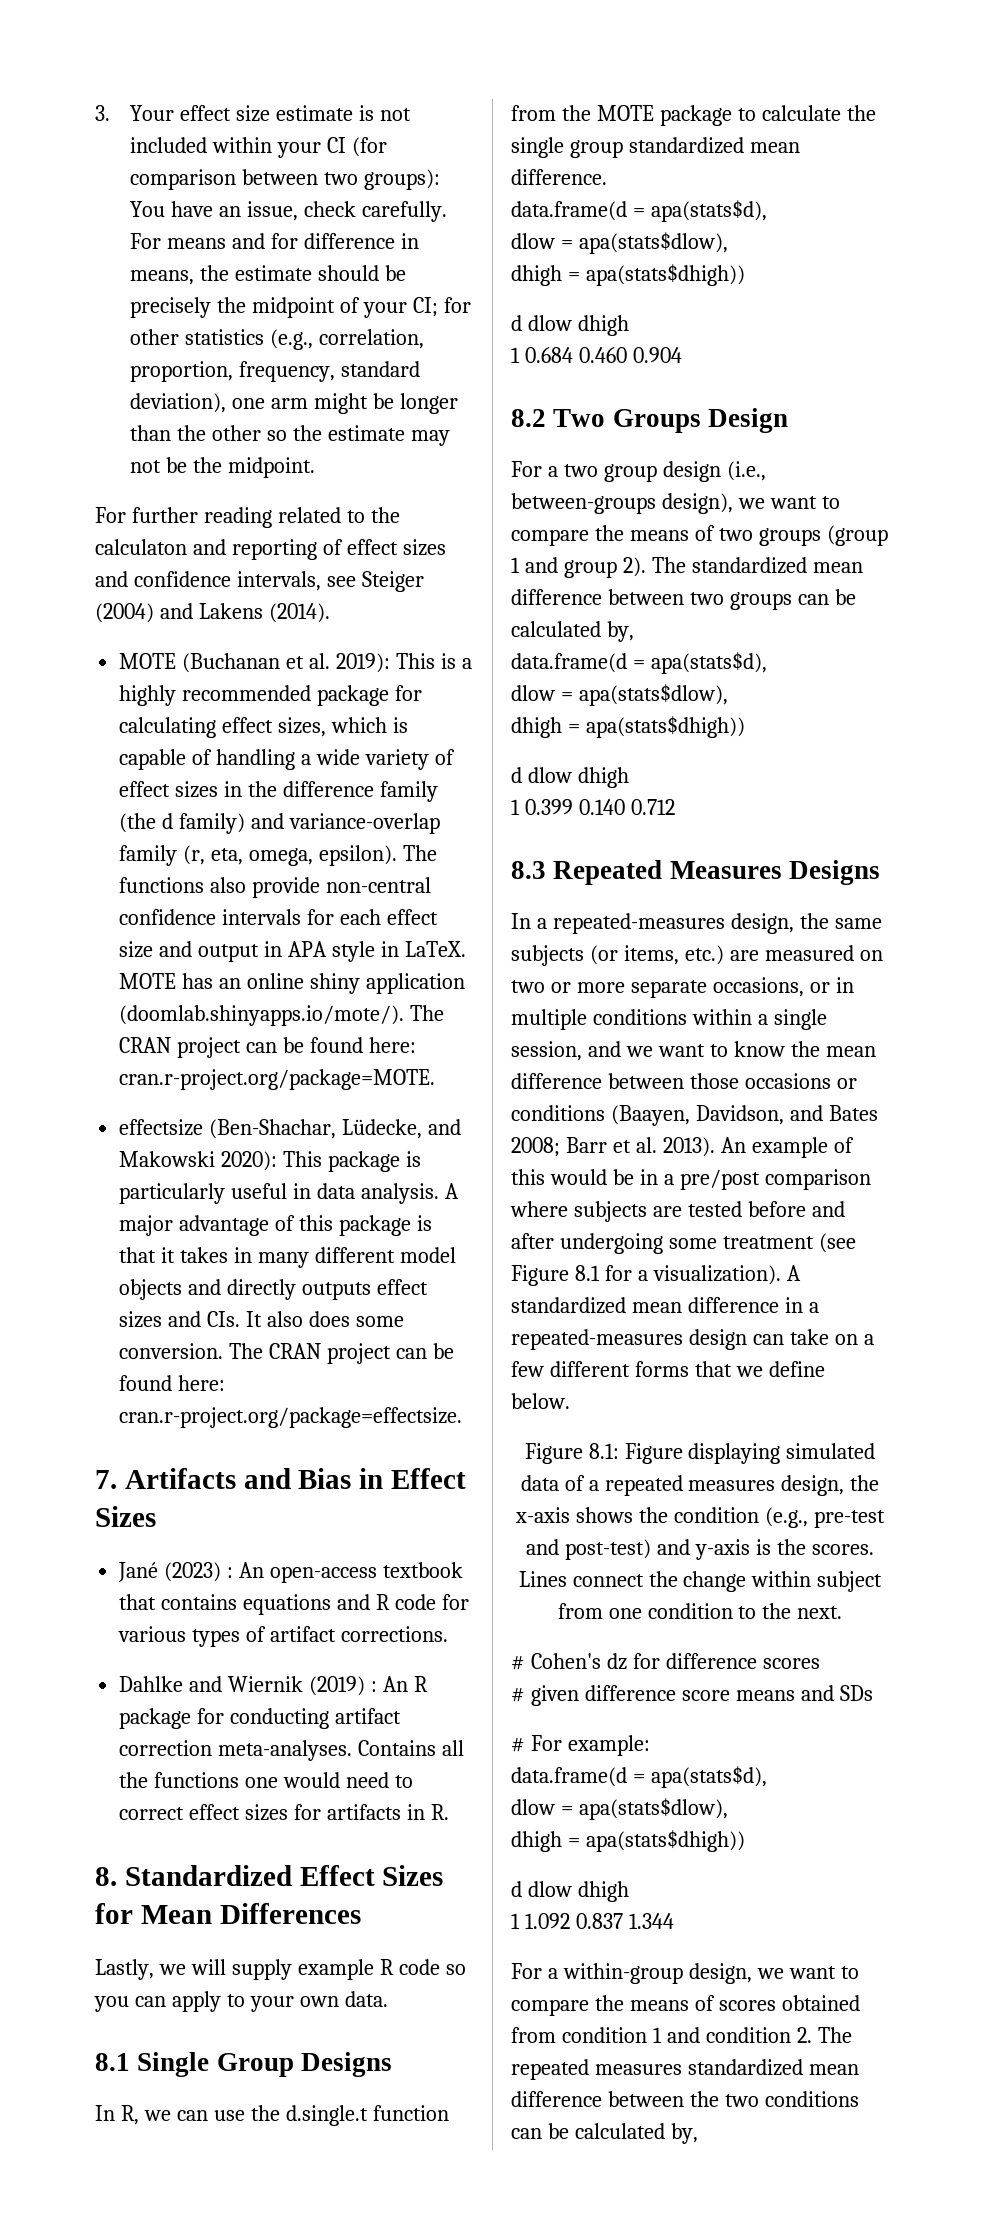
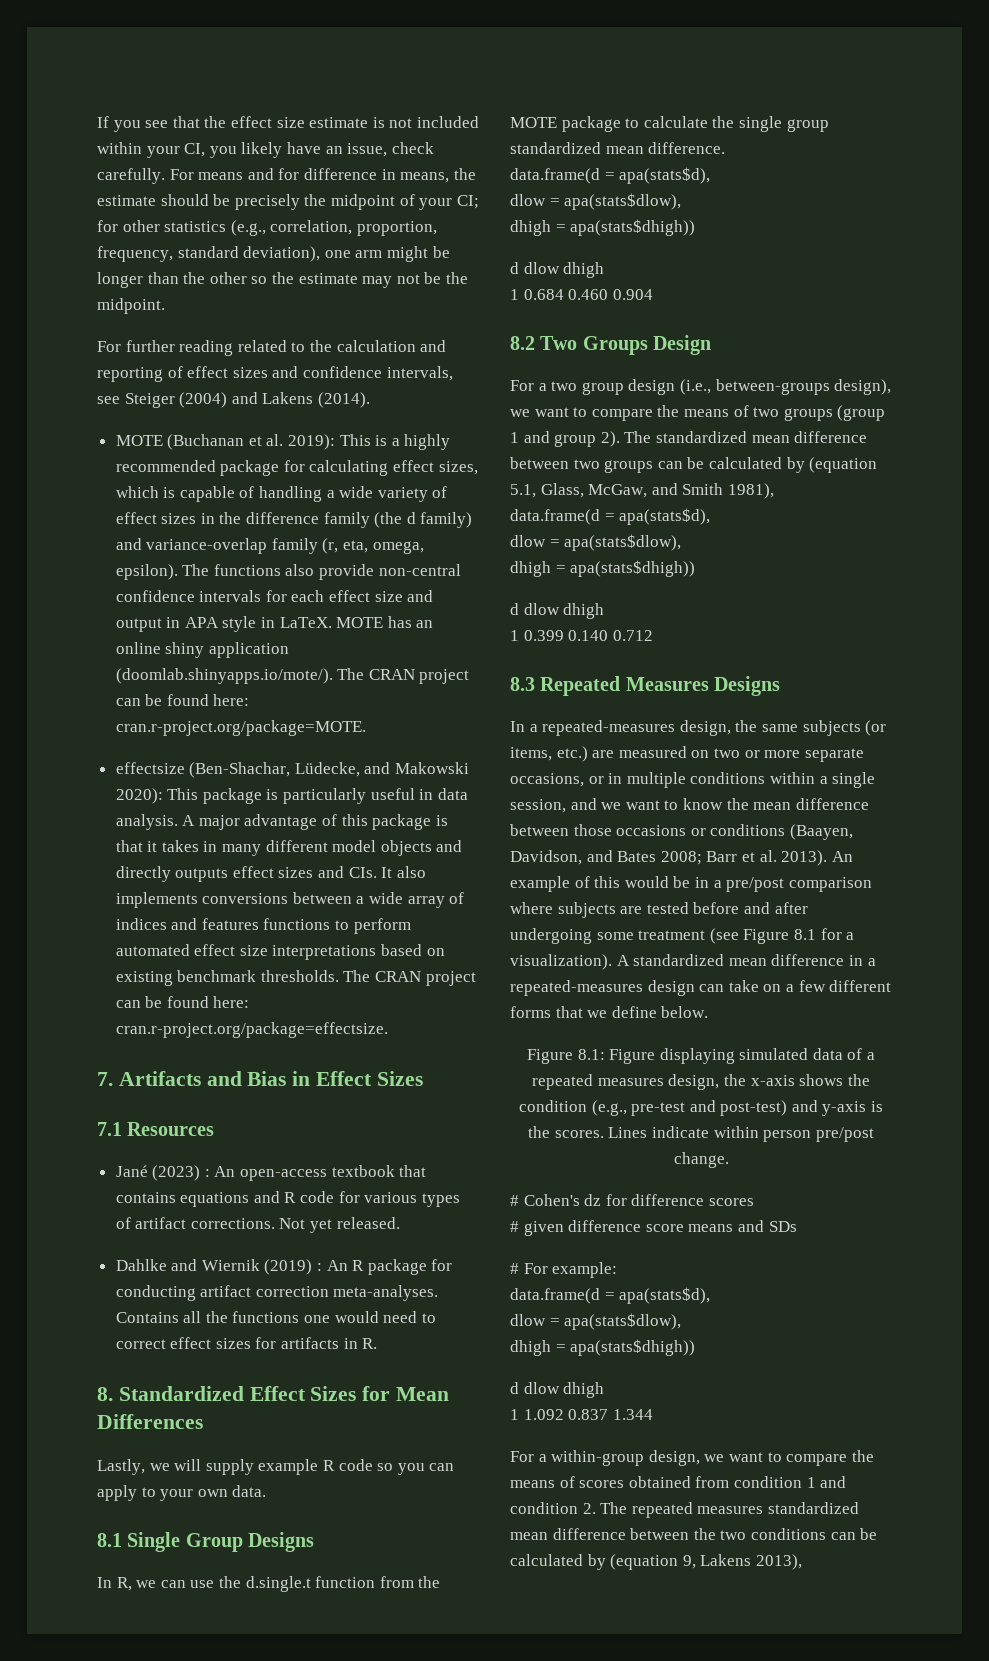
- 3. Your effect size estimate is not included within your CI (for comparison between two groups): You have an issue, check carefully.
+ If you see that the effect size estimate is not included within your CI, you likely have an issue, check carefully.
- For further reading related to the calculaton and reporting of effect sizes and confidence intervals, see Steiger (2004) and Lakens (2014).
+ For further reading related to the calculation and reporting of effect sizes and confidence intervals, see Steiger (2004) and Lakens (2014).
- A major advantage of this package is that it takes in many different model objects and directly outputs effect sizes and CIs. It also does some conversion.
+ A major advantage of this package is that it takes in many different model objects and directly outputs effect sizes and CIs. It also implements conversions between a wide array of indices and features functions to perform automated effect size interpretations based on existing benchmark thresholds.
+ 7.1 Resources
+ Not yet released.
- The standardized mean difference between two groups can be calculated by,
+ The standardized mean difference between two groups can be calculated by (equation 5.1, Glass, McGaw, and Smith 1981),
- Lines connect the change within subject from one condition to the next.
+ Lines indicate within person pre/post change.
- For a within-group design, we want to compare the means of scores obtained from condition 1 and condition 2. The repeated measures standardized mean difference between the two conditions can be calculated by,
+ For a within-group design, we want to compare the means of scores obtained from condition 1 and condition 2. The repeated measures standardized mean difference between the two conditions can be calculated by (equation 9, Lakens 2013),

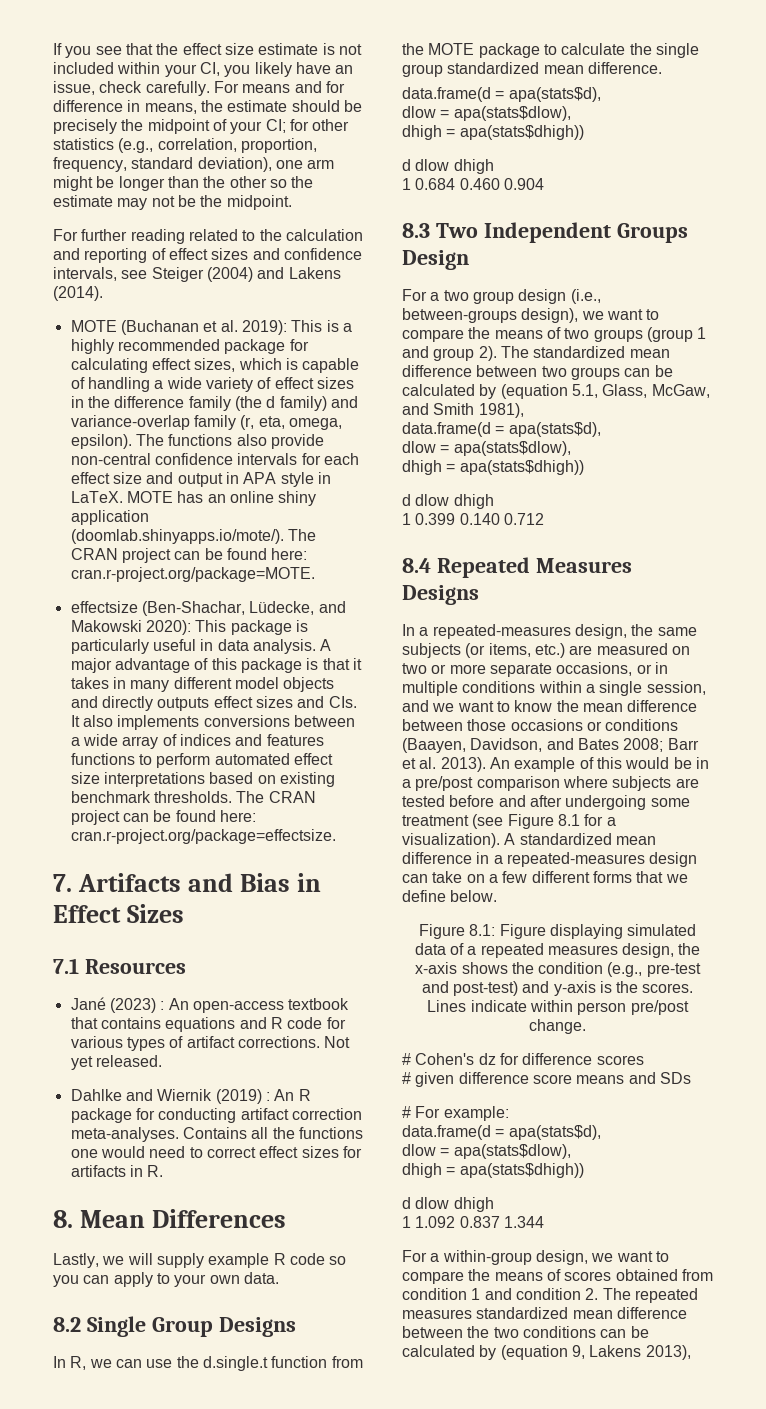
- 8. Standardized Effect Sizes for Mean Differences
+ 8. Mean Differences
- 8.1 Single Group Designs
+ 8.2 Single Group Designs
- 8.2 Two Groups Design
+ 8.3 Two Independent Groups Design
- 8.3 Repeated Measures Designs
+ 8.4 Repeated Measures Designs

